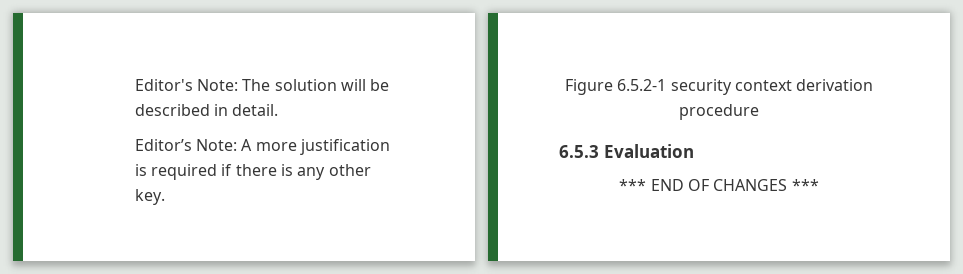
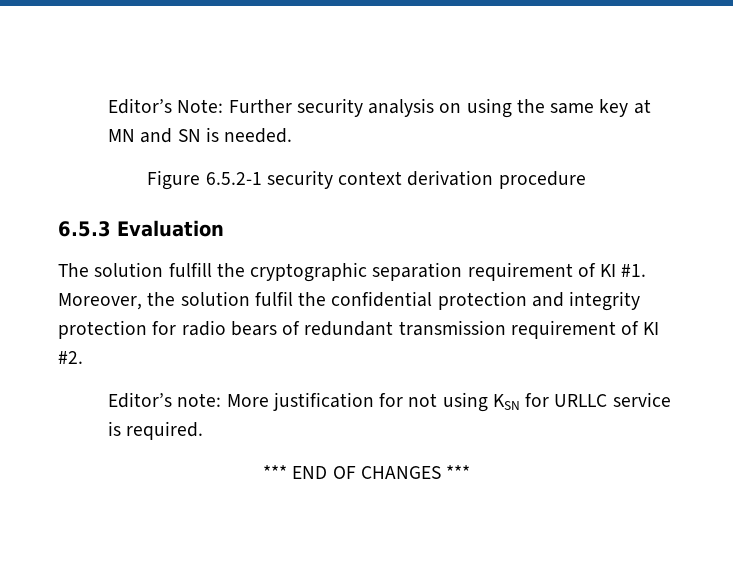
- Editor's Note: The solution will be described in detail.
- Editor’s Note: A more justification is required if there is any other key.
+ Editor’s Note: Further security analysis on using the same key at MN and SN is needed.
+ The solution fulfill the cryptographic separation requirement of KI #1. Moreover, the solution fulfil the confidential protection and integrity protection for radio bears of redundant transmission requirement of KI #2.
+ Editor’s note: More justification for not using KSN for URLLC service is required.

